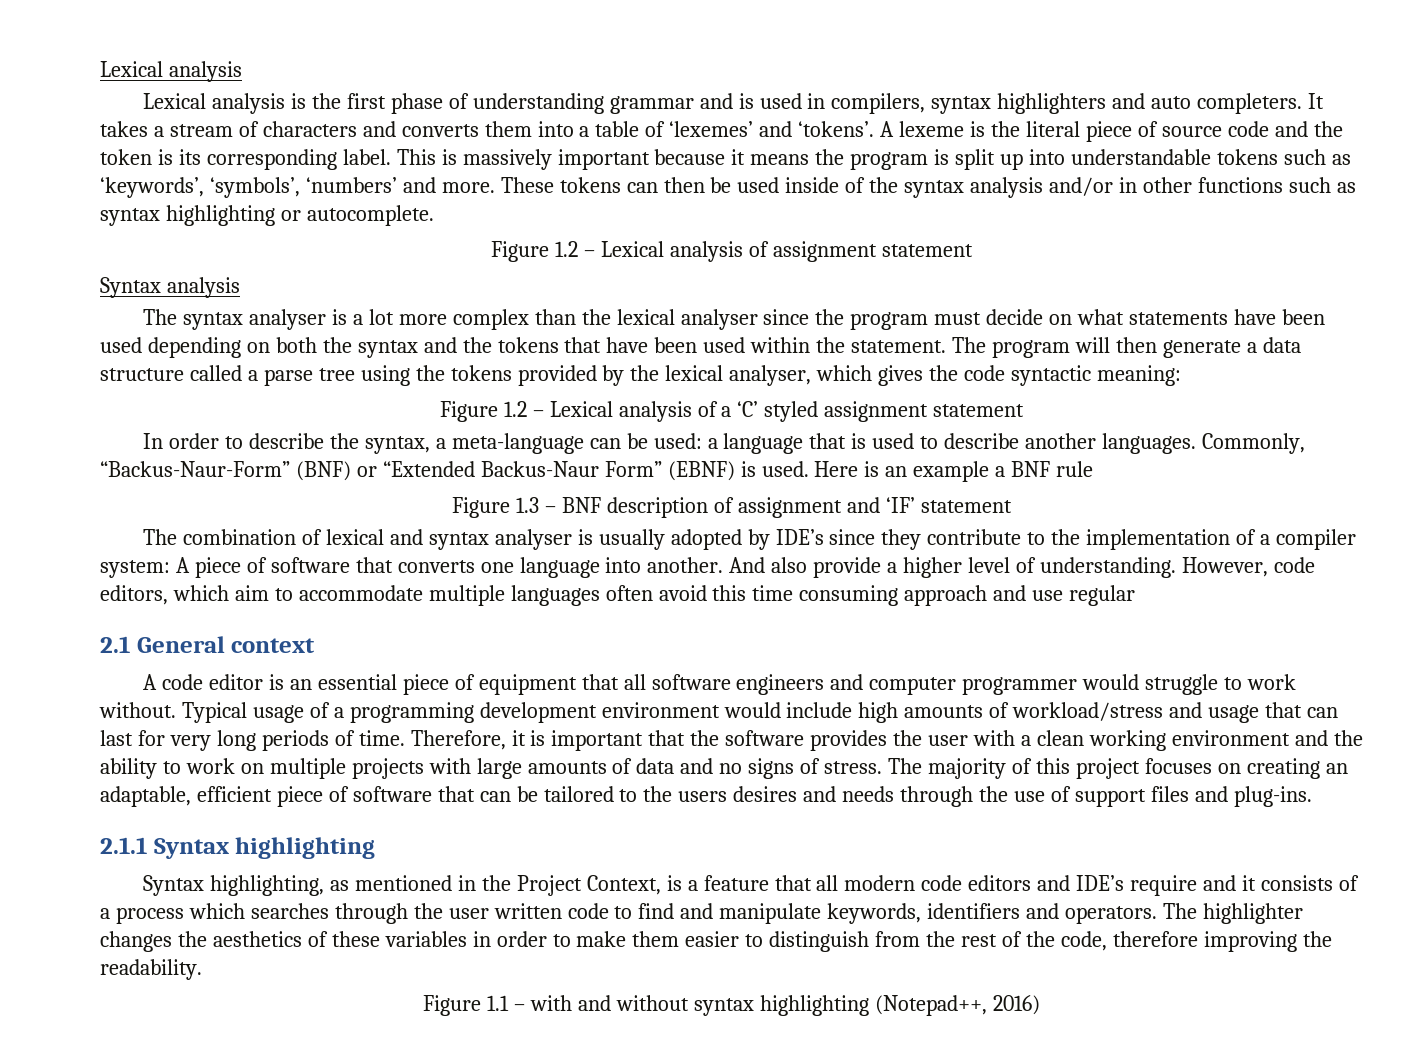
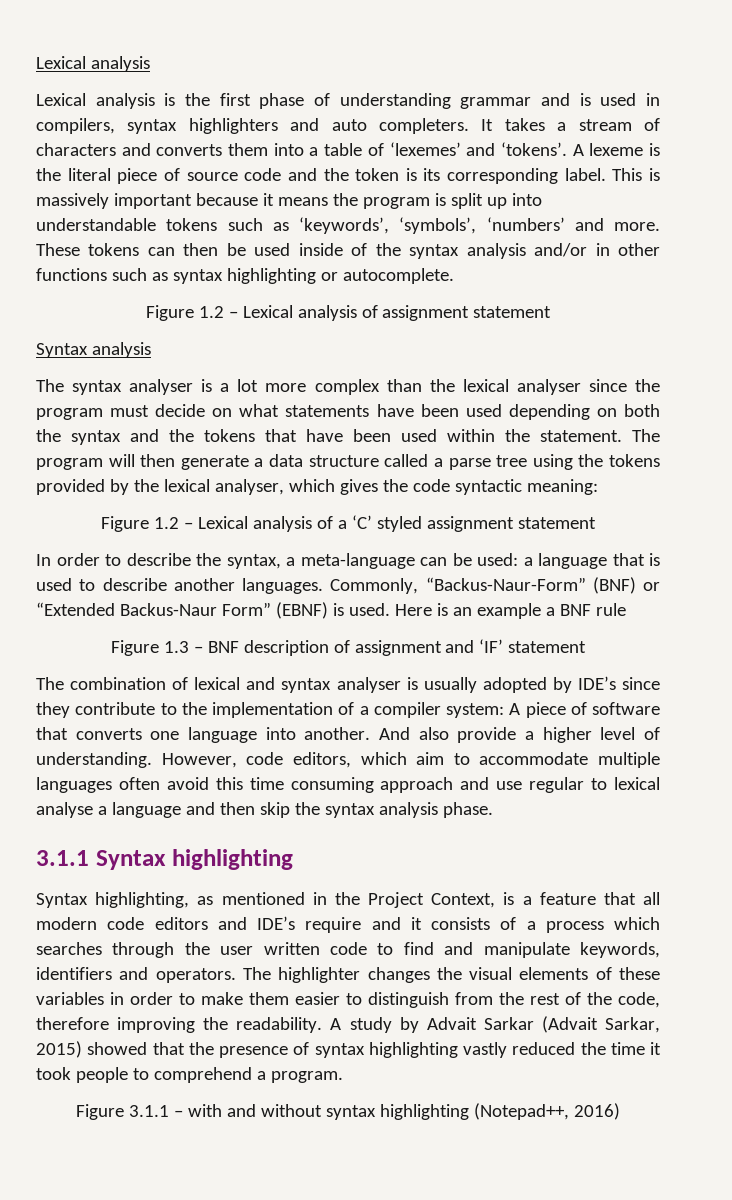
- However, code editors, which aim to accommodate multiple languages often avoid this time consuming approach and use regular
- 2.1 General context
- A code editor is an essential piece of equipment that all software engineers and computer programmer would struggle to work without. Typical usage of a programming development environment would include high amounts of workload/stress and usage that can last for very long periods of time. Therefore, it is important that the software provides the user with a clean working environment and the ability to work on multiple projects with large amounts of data and no signs of stress. The majority of this project focuses on creating an adaptable, efficient piece of software that can be tailored to the users desires and needs through the use of support files and plug-ins.
- 2.1.1 Syntax highlighting
+ However, code editors, which aim to accommodate multiple languages often avoid this time consuming approach and use regular to lexical analyse a language and then skip the syntax analysis phase.
+ 3.1.1 Syntax highlighting
- The highlighter changes the aesthetics of these variables in order to make them easier to distinguish from the rest of the code, therefore improving the readability.
- Figure 1.1 – with and without syntax highlighting (Notepad++, 2016)
+ The highlighter changes the visual elements of these variables in order to make them easier to distinguish from the rest of the code, therefore improving the readability. A study by Advait Sarkar (Advait Sarkar, 2015) showed that the presence of syntax highlighting vastly reduced the time it took people to comprehend a program.
+ Figure 3.1.1 – with and without syntax highlighting (Notepad++, 2016)

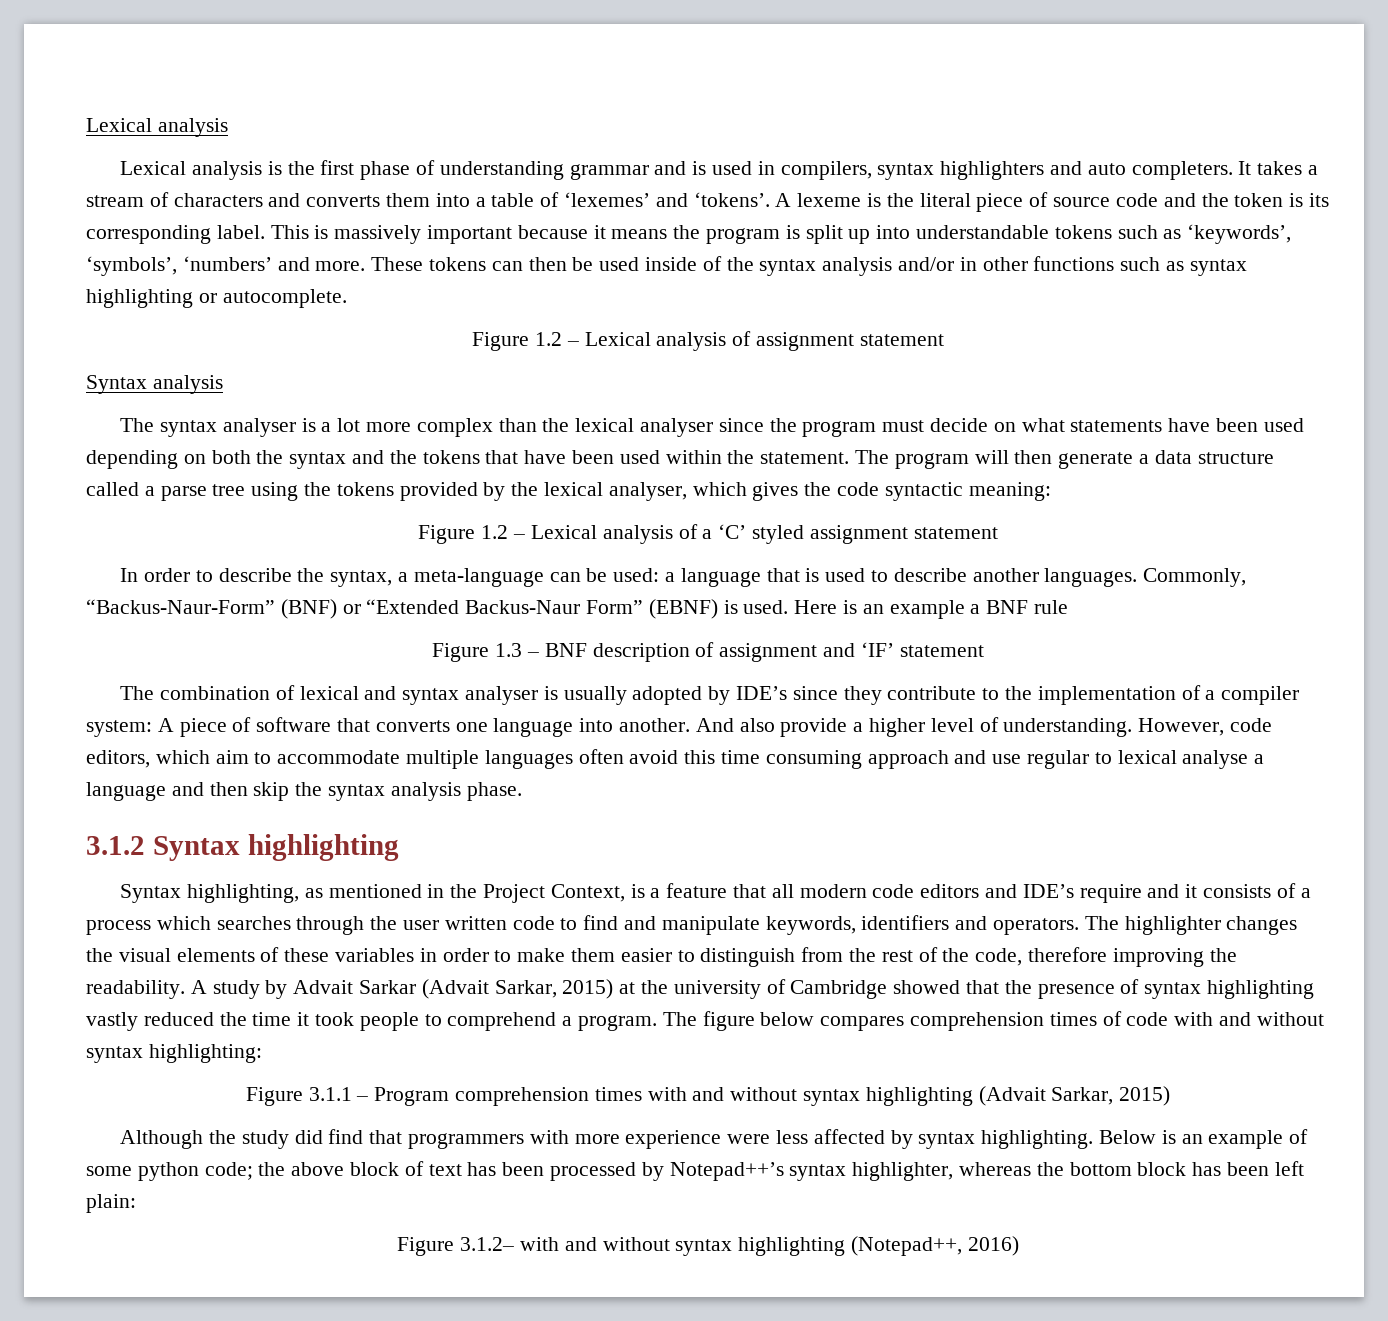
- 3.1.1 Syntax highlighting
+ 3.1.2 Syntax highlighting
- A study by Advait Sarkar (Advait Sarkar, 2015) showed that the presence of syntax highlighting vastly reduced the time it took people to comprehend a program.
- Figure 3.1.1 – with and without syntax highlighting (Notepad++, 2016)
+ A study by Advait Sarkar (Advait Sarkar, 2015) at the university of Cambridge showed that the presence of syntax highlighting vastly reduced the time it took people to comprehend a program. The figure below compares comprehension times of code with and without syntax highlighting:
+ Figure 3.1.1 – Program comprehension times with and without syntax highlighting (Advait Sarkar, 2015)
+ Although the study did find that programmers with more experience were less affected by syntax highlighting. Below is an example of some python code; the above block of text has been processed by Notepad++’s syntax highlighter, whereas the bottom block has been left plain:
+ Figure 3.1.2– with and without syntax highlighting (Notepad++, 2016)

